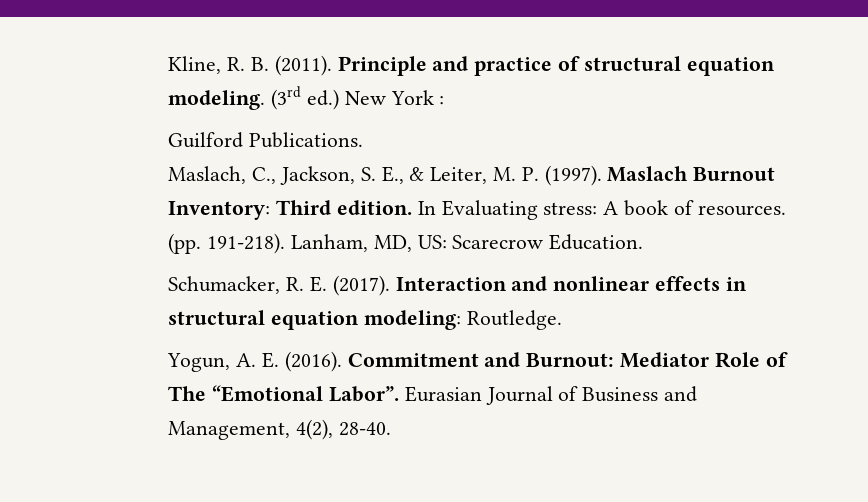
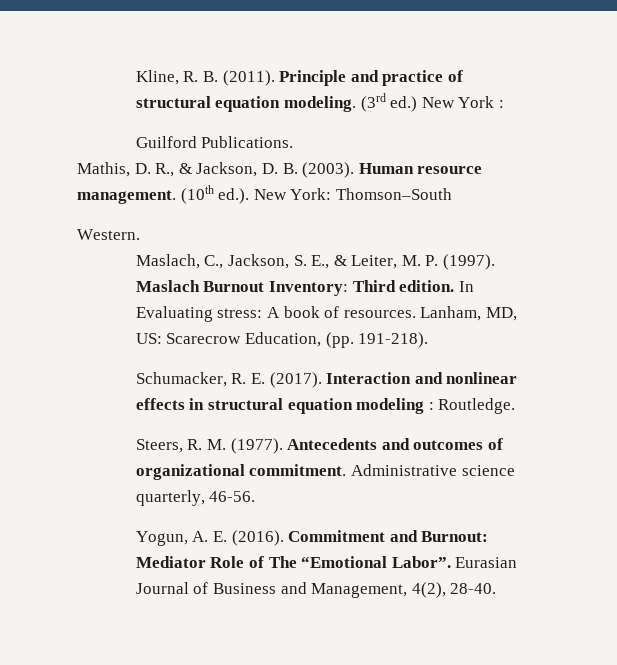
+ Mathis, D. R., & Jackson, D. B. (2003). Human resource management. (10th ed.). New York: Thomson–South
+ Western.
- (pp. 191-218).
- Lanham, MD, US: Scarecrow Education.
+ Lanham, MD, US: Scarecrow Education, (pp. 191-218).
- Interaction and nonlinear effects in structural equation modeling: Routledge.
+ Interaction and nonlinear effects in structural equation modeling : Routledge.
+ Steers, R. M. (1977). Antecedents and outcomes of organizational commitment. Administrative science quarterly, 46-56.

